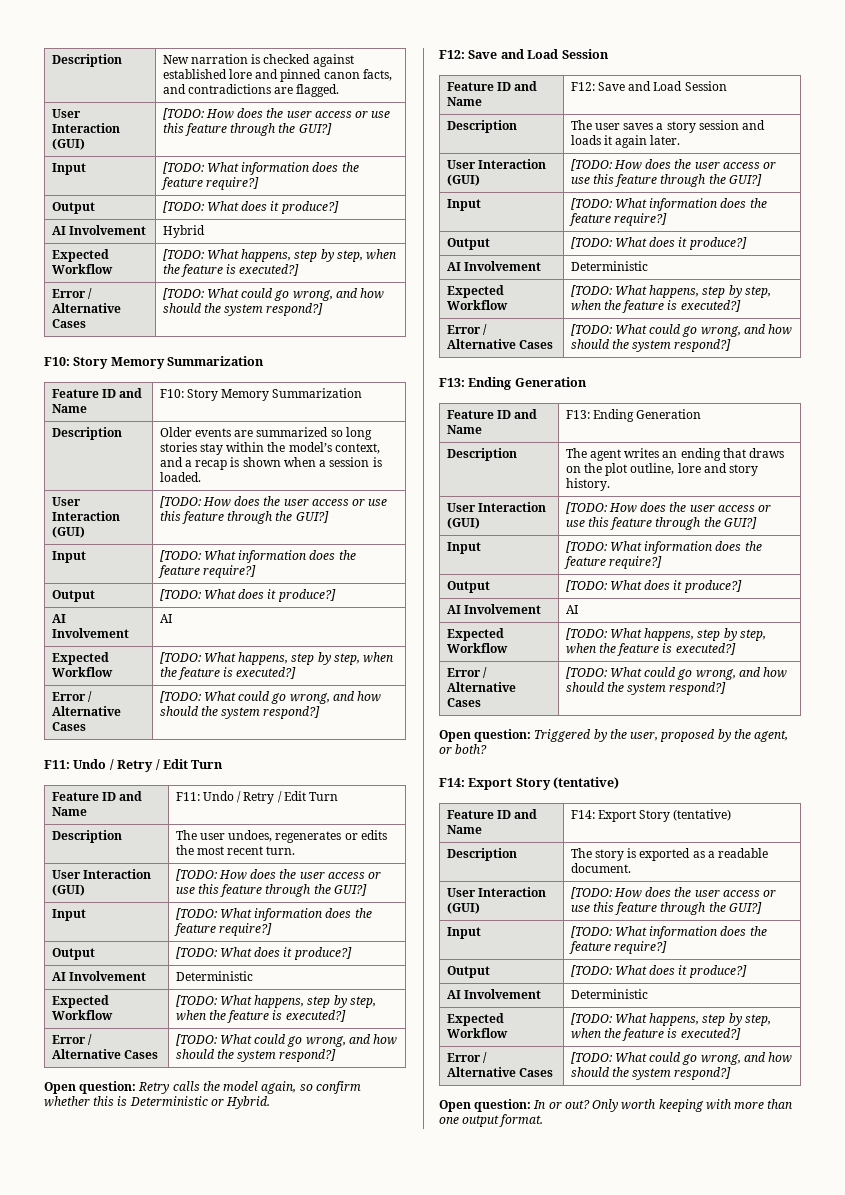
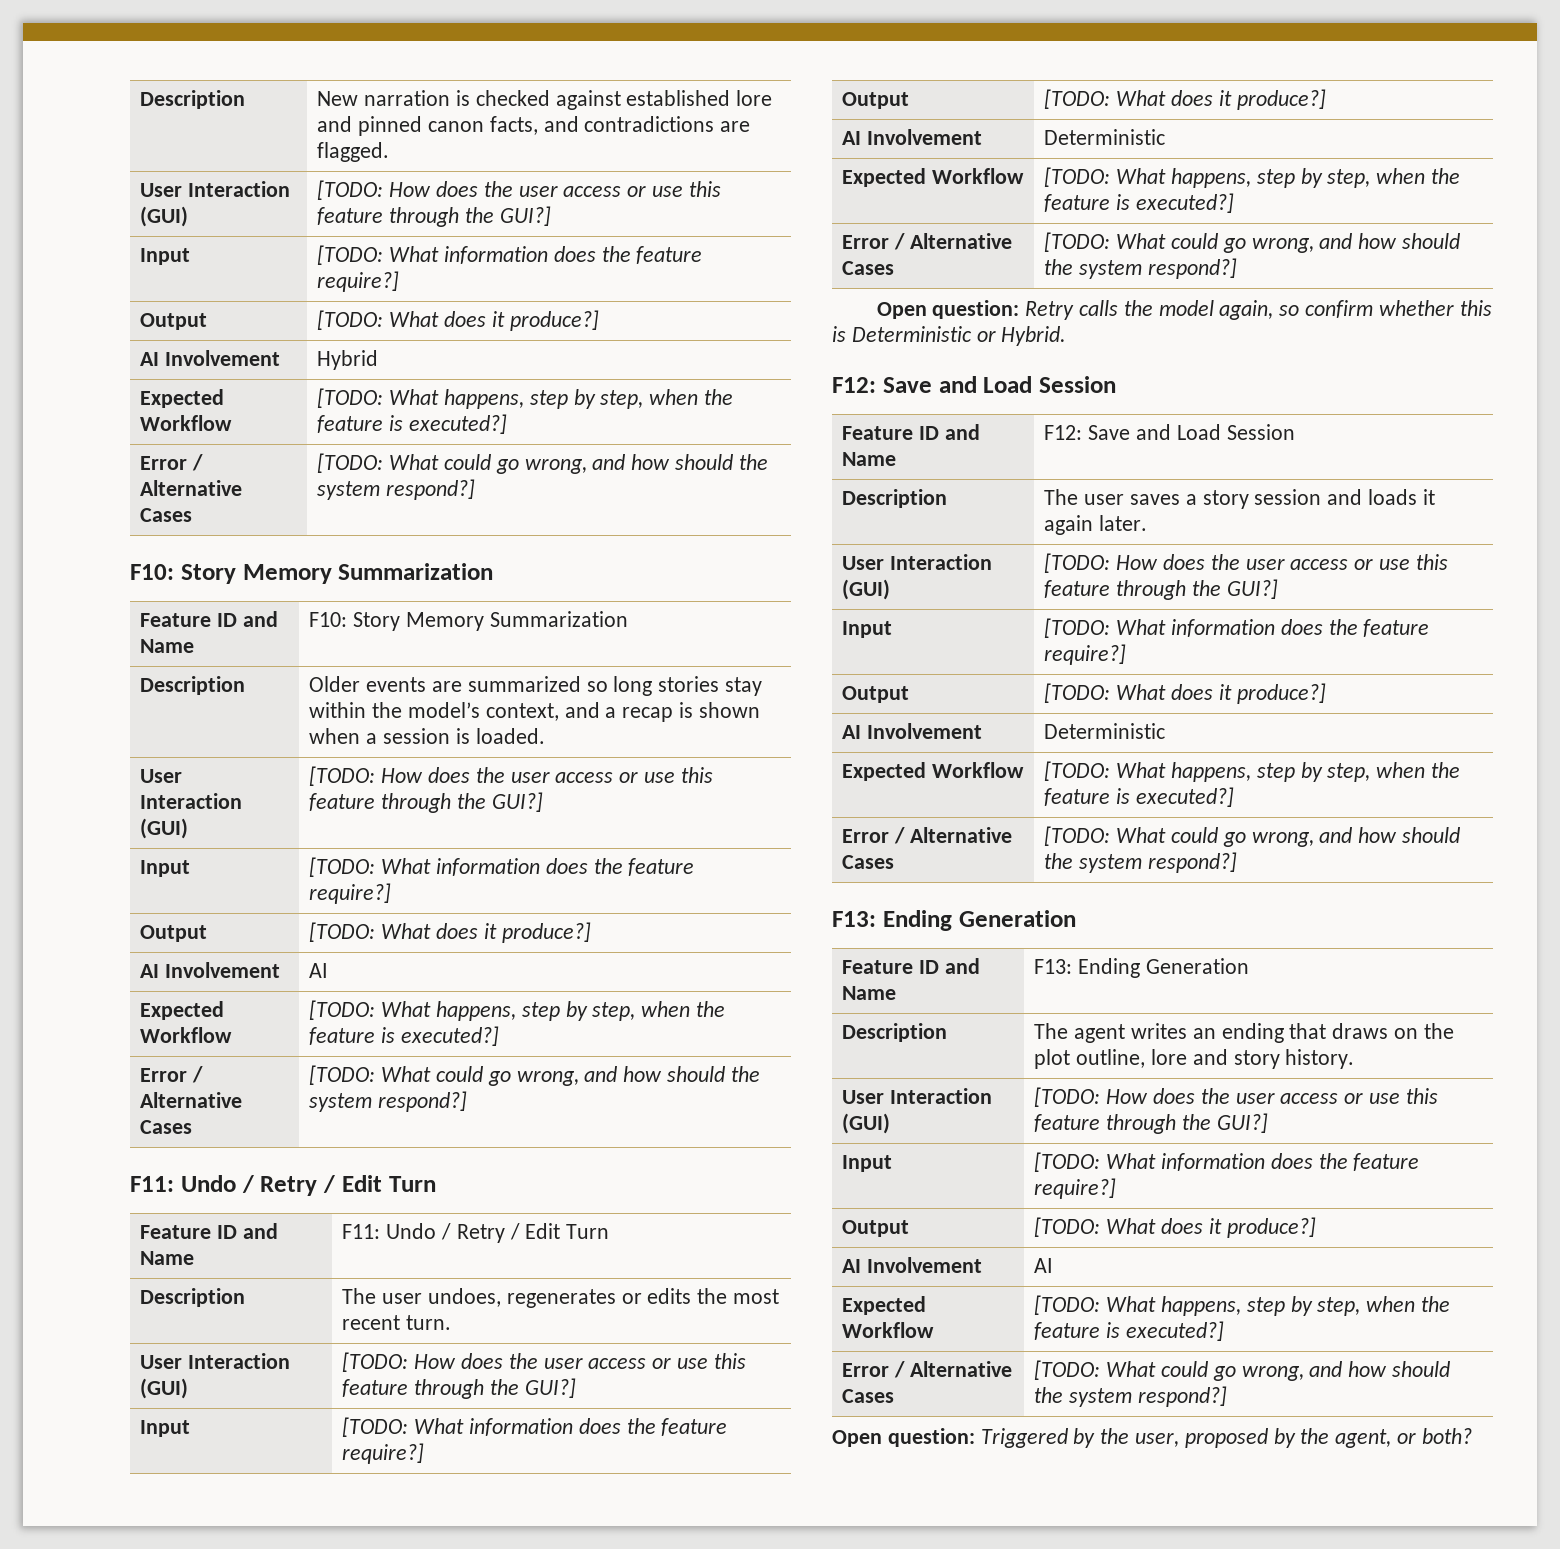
  Open question: Triggered by the user, proposed by the agent, or both?
- F14: Export Story (tentative)
- Feature ID and Name | F14: Export Story (tentative)
- Description | The story is exported as a readable document.
- User Interaction (GUI) | [TODO: How does the user access or use this feature through the GUI?]
- Input | [TODO: What information does the feature require?]
- Output | [TODO: What does it produce?]
- AI Involvement | Deterministic
- Expected Workflow | [TODO: What happens, step by step, when the feature is executed?]
- Error / Alternative Cases | [TODO: What could go wrong, and how should the system respond?]
- Open question: In or out? Only worth keeping with more than one output format.

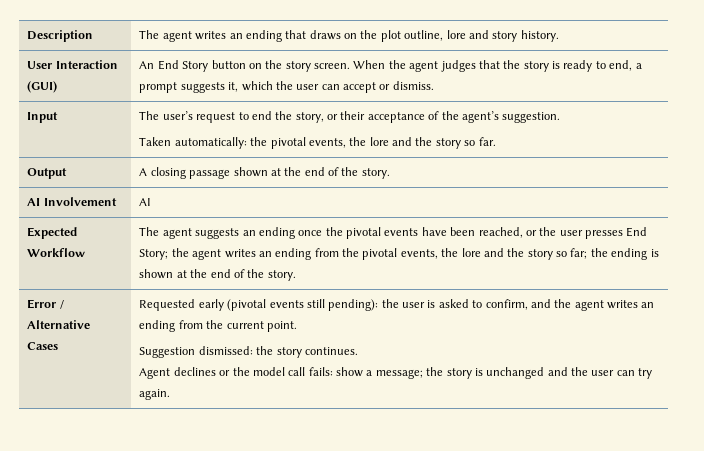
- Description | New narration is checked against established lore and pinned canon facts, and contradictions are flagged.
- User Interaction (GUI) | [TODO: How does the user access or use this feature through the GUI?]
- Input | [TODO: What information does the feature require?]
- Output | [TODO: What does it produce?]
- AI Involvement | Hybrid
- Expected Workflow | [TODO: What happens, step by step, when the feature is executed?]
- Error / Alternative Cases | [TODO: What could go wrong, and how should the system respond?]
- F10: Story Memory Summarization
- Feature ID and Name | F10: Story Memory Summarization
- Description | Older events are summarized so long stories stay within the model’s context, and a recap is shown when a session is loaded.
- User Interaction (GUI) | [TODO: How does the user access or use this feature through the GUI?]
- Input | [TODO: What information does the feature require?]
- Output | [TODO: What does it produce?]
+ Description | The agent writes an ending that draws on the plot outline, lore and story history.
+ User Interaction (GUI) | An End Story button on the story screen. When the agent judges that the story is ready to end, a prompt suggests it, which the user can accept or dismiss.
+ Input | The user’s request to end the story, or their acceptance of the agent’s suggestion.
+ Taken automatically: the pivotal events, the lore and the story so far.
+ Output | A closing passage shown at the end of the story.
  AI Involvement | AI
- Expected Workflow | [TODO: What happens, step by step, when the feature is executed?]
- Error / Alternative Cases | [TODO: What could go wrong, and how should the system respond?]
- F11: Undo / Retry / Edit Turn
- Feature ID and Name | F11: Undo / Retry / Edit Turn
- Description | The user undoes, regenerates or edits the most recent turn.
- User Interaction (GUI) | [TODO: How does the user access or use this feature through the GUI?]
- Input | [TODO: What information does the feature require?]
- Output | [TODO: What does it produce?]
- AI Involvement | Deterministic
- Expected Workflow | [TODO: What happens, step by step, when the feature is executed?]
- Error / Alternative Cases | [TODO: What could go wrong, and how should the system respond?]
- Open question: Retry calls the model again, so confirm whether this is Deterministic or Hybrid.
- F12: Save and Load Session
- Feature ID and Name | F12: Save and Load Session
- Description | The user saves a story session and loads it again later.
- User Interaction (GUI) | [TODO: How does the user access or use this feature through the GUI?]
- Input | [TODO: What information does the feature require?]
- Output | [TODO: What does it produce?]
- AI Involvement | Deterministic
- Expected Workflow | [TODO: What happens, step by step, when the feature is executed?]
- Error / Alternative Cases | [TODO: What could go wrong, and how should the system respond?]
- F13: Ending Generation
- Feature ID and Name | F13: Ending Generation
- Description | The agent writes an ending that draws on the plot outline, lore and story history.
- User Interaction (GUI) | [TODO: How does the user access or use this feature through the GUI?]
- Input | [TODO: What information does the feature require?]
- Output | [TODO: What does it produce?]
- AI Involvement | AI
- Expected Workflow | [TODO: What happens, step by step, when the feature is executed?]
- Error / Alternative Cases | [TODO: What could go wrong, and how should the system respond?]
- Open question: Triggered by the user, proposed by the agent, or both?
+ Expected Workflow | The agent suggests an ending once the pivotal events have been reached, or the user presses End Story; the agent writes an ending from the pivotal events, the lore and the story so far; the ending is shown at the end of the story.
+ Error / Alternative Cases | Requested early (pivotal events still pending): the user is asked to confirm, and the agent writes an ending from the current point.
+ Suggestion dismissed: the story continues.
+ Agent declines or the model call fails: show a message; the story is unchanged and the user can try again.

